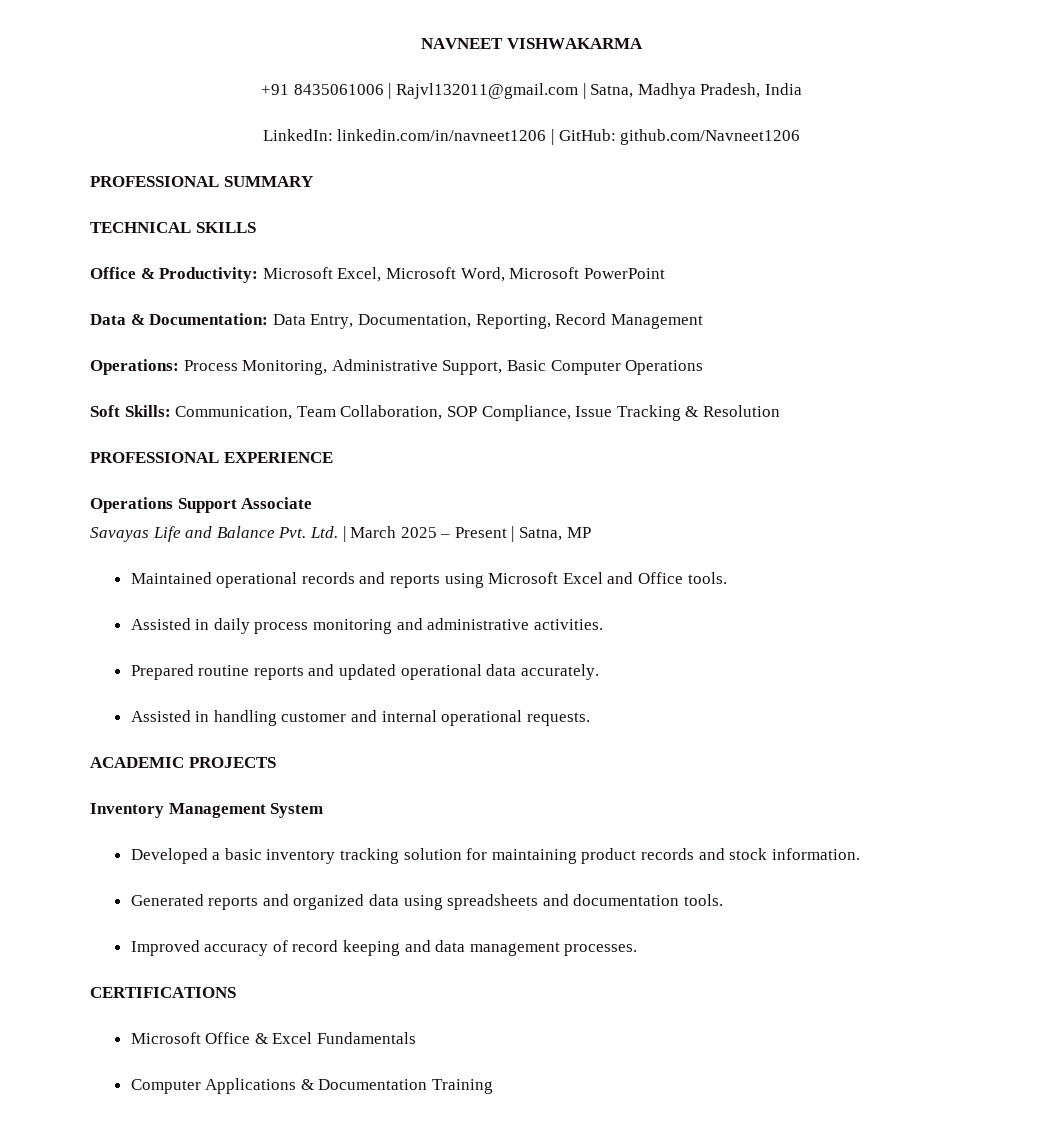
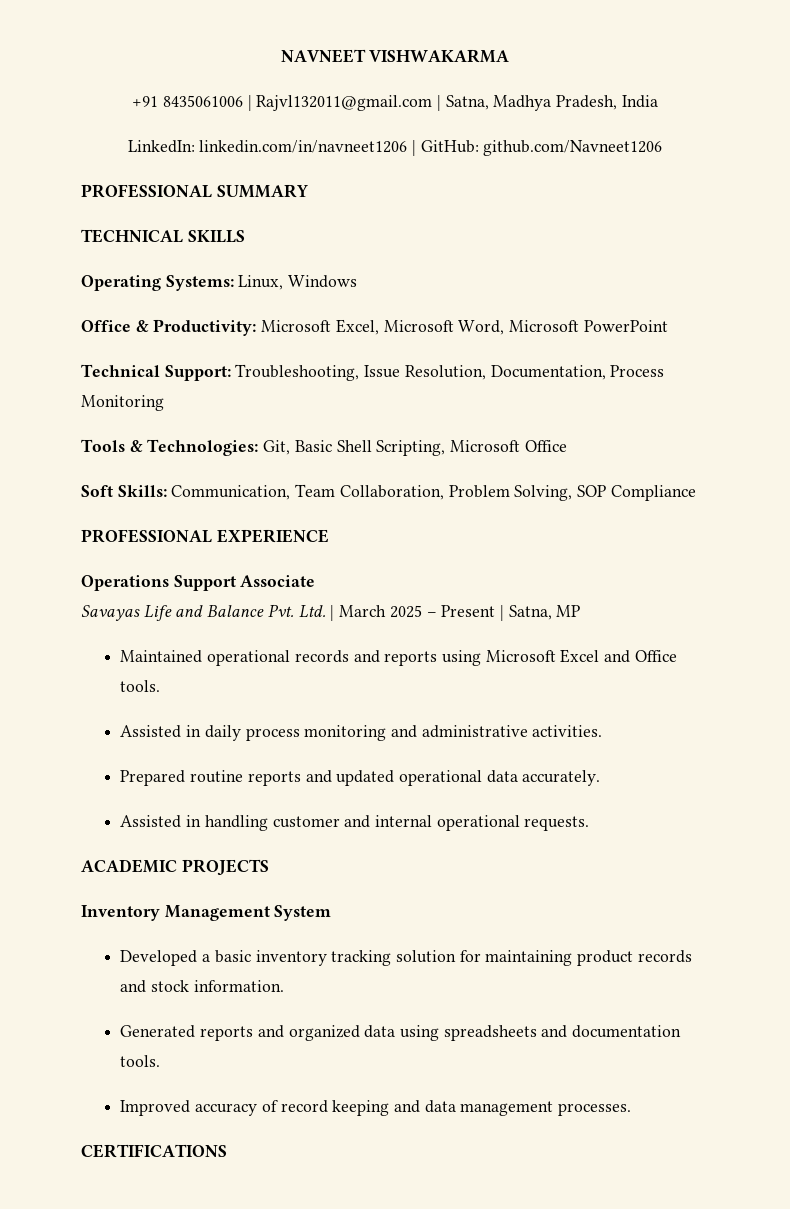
+ Operating Systems: Linux, Windows
- Data & Documentation: Data Entry, Documentation, Reporting, Record Management
- Operations: Process Monitoring, Administrative Support, Basic Computer Operations
+ Technical Support: Troubleshooting, Issue Resolution, Documentation, Process Monitoring
+ Tools & Technologies: Git, Basic Shell Scripting, Microsoft Office
- Soft Skills: Communication, Team Collaboration, SOP Compliance, Issue Tracking & Resolution
+ Soft Skills: Communication, Team Collaboration, Problem Solving, SOP Compliance
- Microsoft Office & Excel Fundamentals
- Computer Applications & Documentation Training

